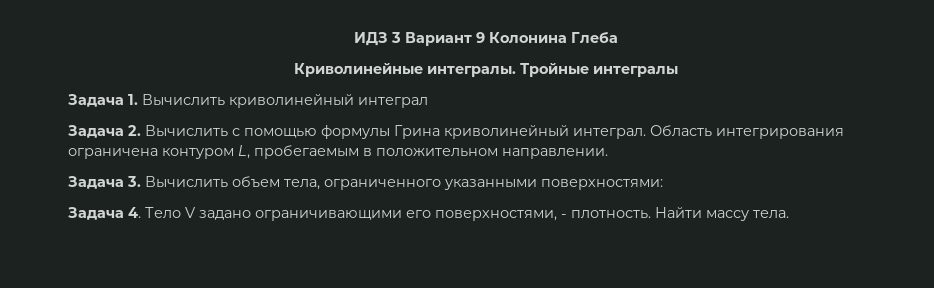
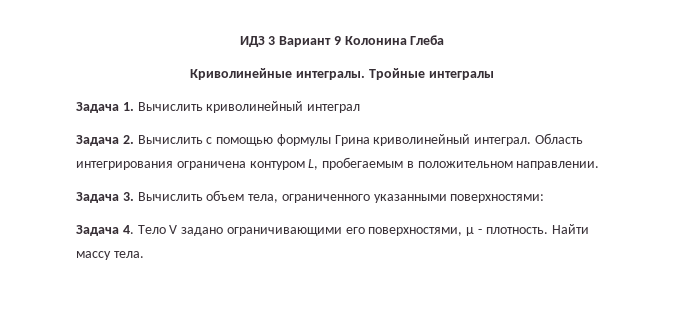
- Задача 4. Тело V задано ограничивающими его поверхностями, - плотность.
+ Задача 4. Тело V задано ограничивающими его поверхностями, μ - плотность.

